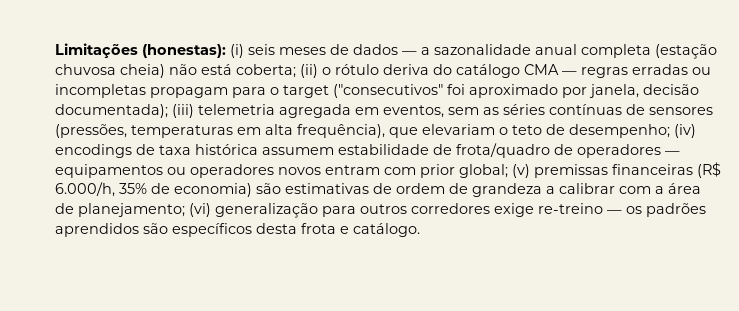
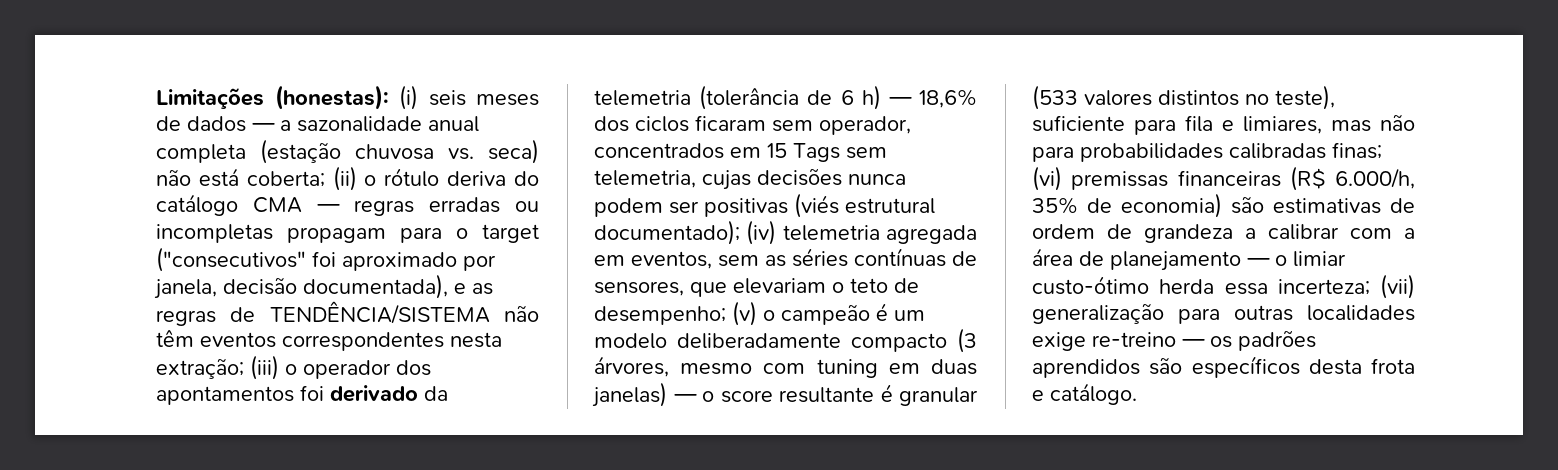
- (i) seis meses de dados — a sazonalidade anual completa (estação chuvosa cheia) não está coberta;
+ (i) seis meses de dados — a sazonalidade anual completa (estação chuvosa vs. seca) não está coberta;
- (ii) o rótulo deriva do catálogo CMA — regras erradas ou incompletas propagam para o target ("consecutivos" foi aproximado por janela, decisão documentada); (iii) telemetria agregada em eventos, sem as séries contínuas de sensores (pressões, temperaturas em alta frequência), que elevariam o teto de desempenho;
+ (ii) o rótulo deriva do catálogo CMA — regras erradas ou incompletas propagam para o target ("consecutivos" foi aproximado por janela, decisão documentada), e as regras de TENDÊNCIA/SISTEMA não têm eventos correspondentes nesta extração; (iii) o operador dos apontamentos foi derivado da telemetria (tolerância de 6 h) — 18,6% dos ciclos ficaram sem operador, concentrados em 15 Tags sem telemetria, cujas decisões nunca podem ser positivas (viés estrutural documentado); (iv) telemetria agregada em eventos, sem as séries contínuas de sensores, que elevariam o teto de desempenho;
- (iv) encodings de taxa histórica assumem estabilidade de frota/quadro de operadores — equipamentos ou operadores novos entram com prior global; (v) premissas financeiras (R$ 6.000/h, 35% de economia) são estimativas de ordem de grandeza a calibrar com a área de planejamento; (vi) generalização para outros corredores exige re-treino — os padrões aprendidos são específicos desta frota e catálogo.
+ (v) o campeão é um modelo deliberadamente compacto (3 árvores, mesmo com tuning em duas janelas) — o score resultante é granular (533 valores distintos no teste), suficiente para fila e limiares, mas não para probabilidades calibradas finas; (vi) premissas financeiras (R$ 6.000/h, 35% de economia) são estimativas de ordem de grandeza a calibrar com a área de planejamento — o limiar custo-ótimo herda essa incerteza; (vii) generalização para outras localidades exige re-treino — os padrões aprendidos são específicos desta frota e catálogo.

